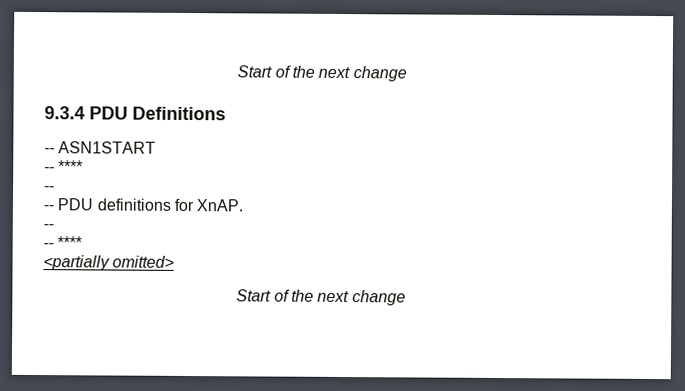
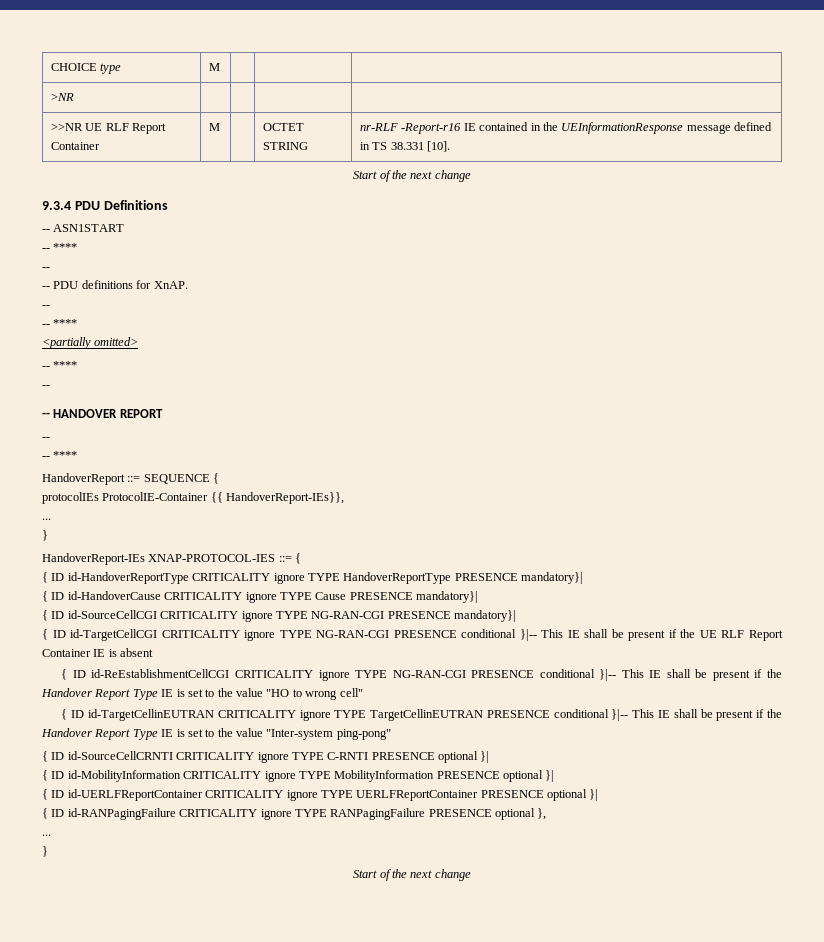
+ CHOICE type | M | | |
+ >NR | | | |
+ >>NR UE RLF Report Container | M | | OCTET STRING | nr-RLF -Report-r16 IE contained in the UEInformationResponse message defined in TS 38.331 [10].
  <partially omitted>
+ -- ****
+ --
+ -- HANDOVER REPORT
+ --
+ -- ****
+ HandoverReport ::= SEQUENCE {
+ protocolIEs ProtocolIE-Container {{ HandoverReport-IEs}},
+ ...
+ }
+ HandoverReport-IEs XNAP-PROTOCOL-IES ::= {
+ { ID id-HandoverReportType CRITICALITY ignore TYPE HandoverReportType PRESENCE mandatory}|
+ { ID id-HandoverCause CRITICALITY ignore TYPE Cause PRESENCE mandatory}|
+ { ID id-SourceCellCGI CRITICALITY ignore TYPE NG-RAN-CGI PRESENCE mandatory}|
+ { ID id-TargetCellCGI CRITICALITY ignore TYPE NG-RAN-CGI PRESENCE conditional }|-- This IE shall be present if the UE RLF Report Container IE is absent
+ { ID id-ReEstablishmentCellCGI CRITICALITY ignore TYPE NG-RAN-CGI PRESENCE conditional }|-- This IE shall be present if the Handover Report Type IE is set to the value "HO to wrong cell"
+ { ID id-TargetCellinEUTRAN CRITICALITY ignore TYPE TargetCellinEUTRAN PRESENCE conditional }|-- This IE shall be present if the Handover Report Type IE is set to the value "Inter-system ping-pong"
+ { ID id-SourceCellCRNTI CRITICALITY ignore TYPE C-RNTI PRESENCE optional }|
+ { ID id-MobilityInformation CRITICALITY ignore TYPE MobilityInformation PRESENCE optional }|
+ { ID id-UERLFReportContainer CRITICALITY ignore TYPE UERLFReportContainer PRESENCE optional }|
+ { ID id-RANPagingFailure CRITICALITY ignore TYPE RANPagingFailure PRESENCE optional },
+ ...
+ }

